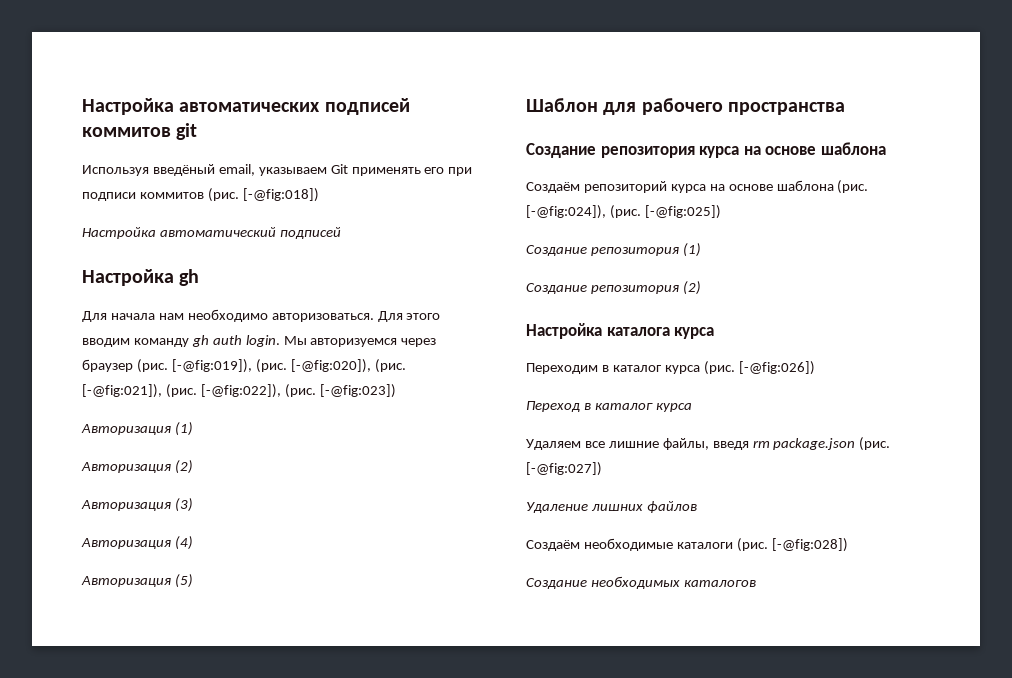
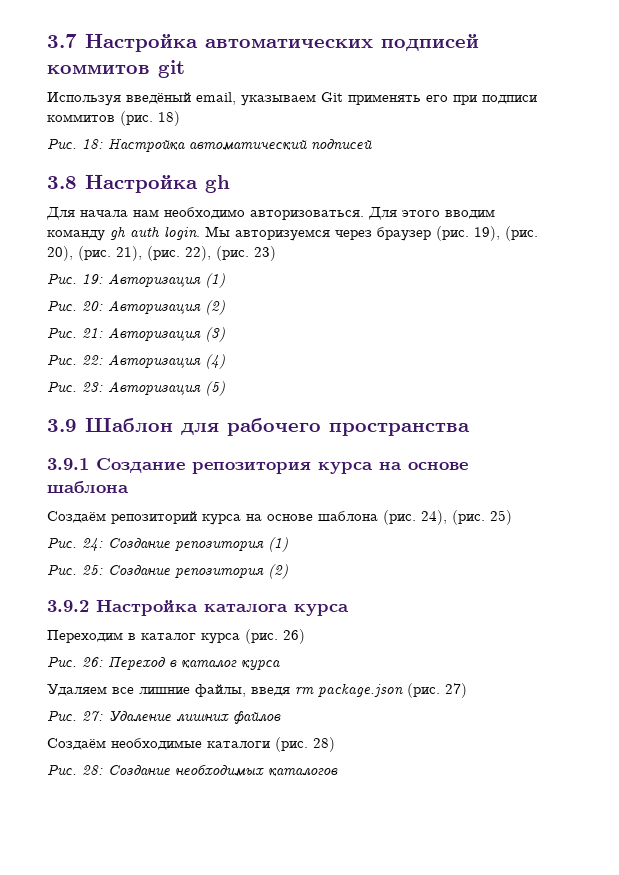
- Настройка автоматических подписей коммитов git
+ 3.7 Настройка автоматических подписей коммитов git
- [-@fig:018])
- Настройка автоматический подписей
+ 18)
+ Рис. 18: Настройка автоматический подписей
- Настройка gh
+ 3.8 Настройка gh
- [-@fig:019]), (рис. [-@fig:020]), (рис. [-@fig:021]), (рис. [-@fig:022]), (рис. [-@fig:023])
- Авторизация (1)
+ 19), (рис. 20), (рис. 21), (рис. 22), (рис. 23)
+ Рис. 19: Авторизация (1)
- Авторизация (2)
+ Рис. 20: Авторизация (2)
- Авторизация (3)
+ Рис. 21: Авторизация (3)
- Авторизация (4)
+ Рис. 22: Авторизация (4)
- Авторизация (5)
+ Рис. 23: Авторизация (5)
- Шаблон для рабочего пространства
+ 3.9 Шаблон для рабочего пространства
- Создание репозитория курса на основе шаблона
+ 3.9.1 Создание репозитория курса на основе шаблона
- [-@fig:024]), (рис. [-@fig:025])
- Создание репозитория (1)
+ 24), (рис. 25)
+ Рис. 24: Создание репозитория (1)
- Создание репозитория (2)
+ Рис. 25: Создание репозитория (2)
- Настройка каталога курса
+ 3.9.2 Настройка каталога курса
- [-@fig:026])
- Переход в каталог курса
+ 26)
+ Рис. 26: Переход в каталог курса
- [-@fig:027])
- Удаление лишних файлов
+ 27)
+ Рис. 27: Удаление лишних файлов
- [-@fig:028])
- Создание необходимых каталогов
+ 28)
+ Рис. 28: Создание необходимых каталогов

